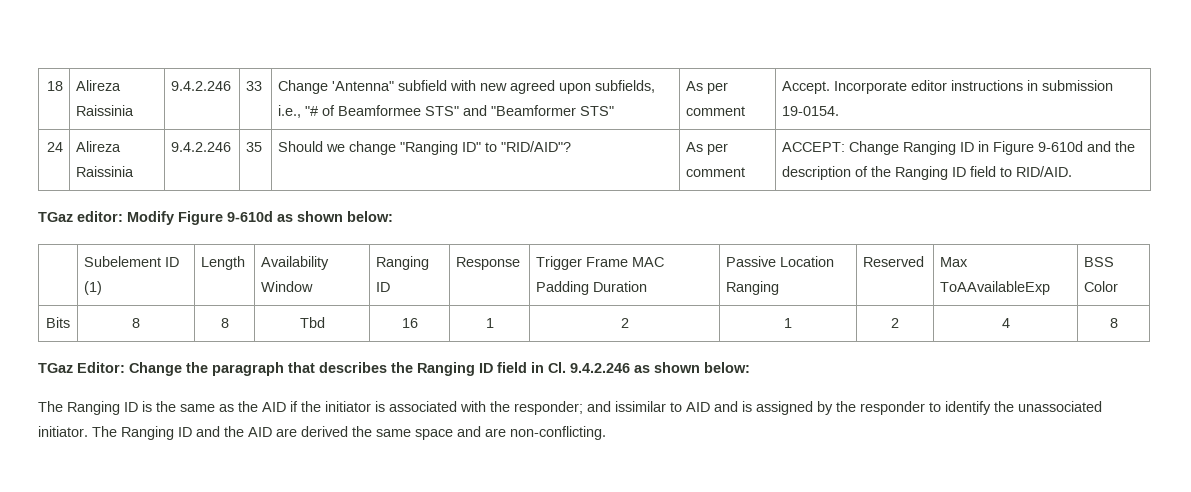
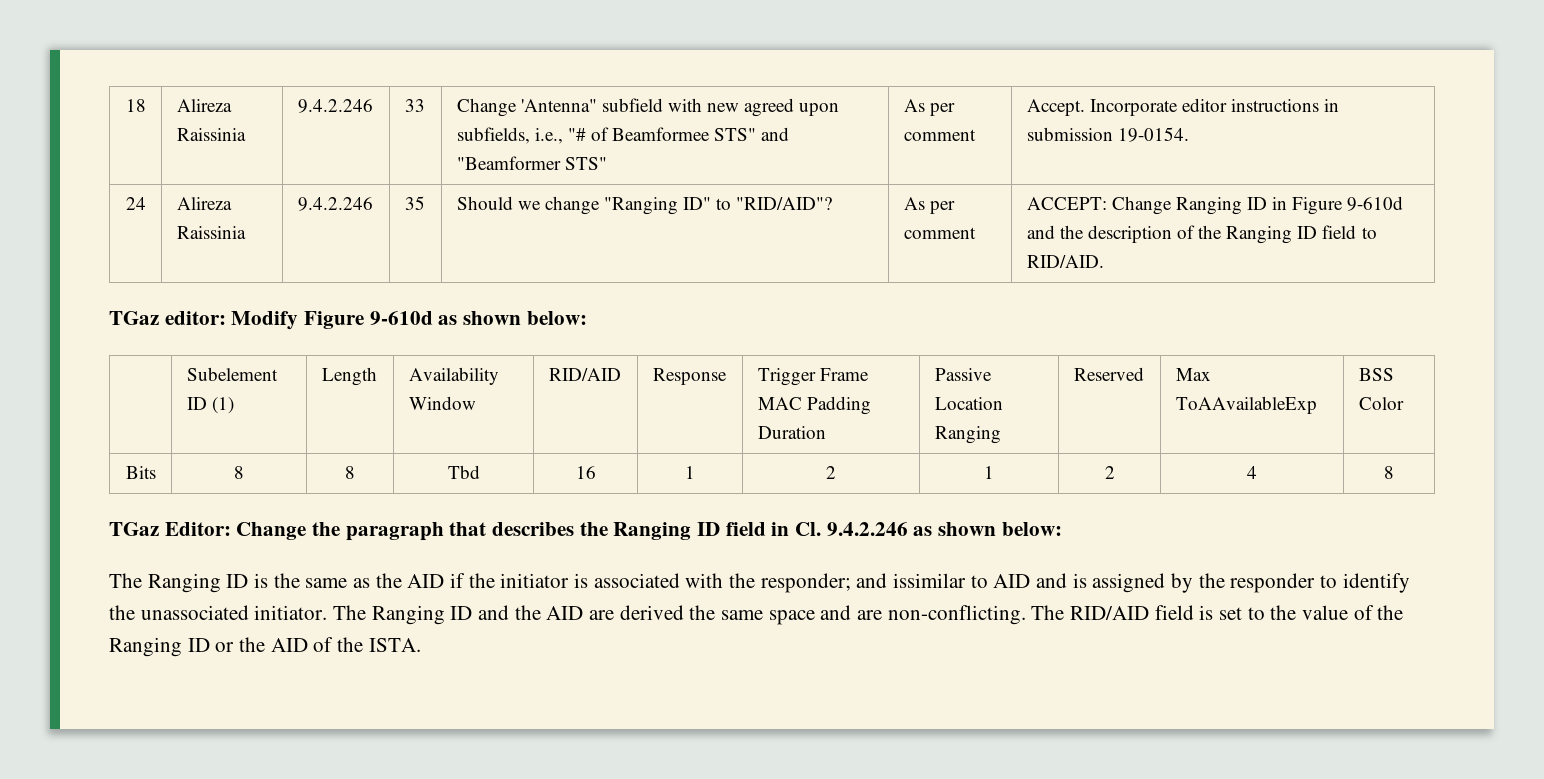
- | Subelement ID (1) | Length | Availability Window | Ranging ID | Response | Trigger Frame MAC Padding Duration | Passive Location Ranging | Reserved | Max ToAAvailableExp | BSS Color
+ | Subelement ID (1) | Length | Availability Window | RID/AID | Response | Trigger Frame MAC Padding Duration | Passive Location Ranging | Reserved | Max ToAAvailableExp | BSS Color
+ The RID/AID field is set to the value of the Ranging ID or the AID of the ISTA.

